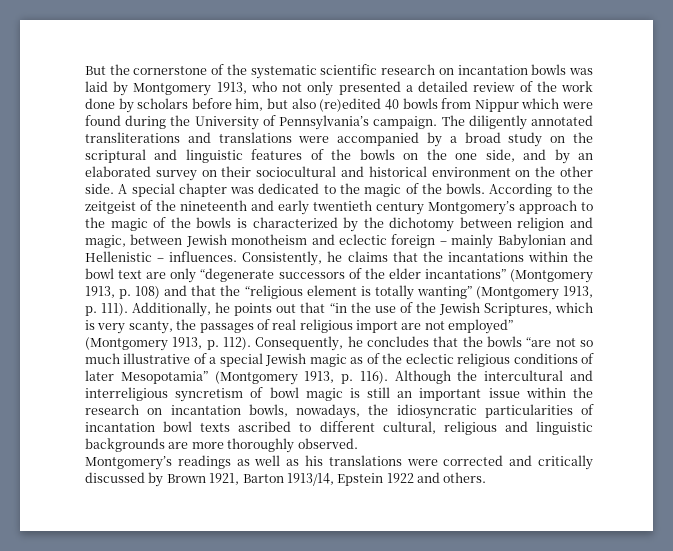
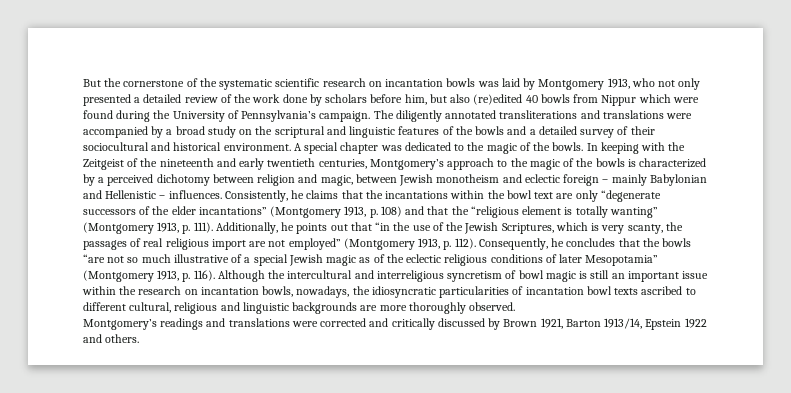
- The diligently annotated transliterations and translations were accompanied by a broad study on the scriptural and linguistic features of the bowls on the one side, and by an elaborated survey on their sociocultural and historical environment on the other side.
+ The diligently annotated transliterations and translations were accompanied by a broad study on the scriptural and linguistic features of the bowls and a detailed survey of their sociocultural and historical environment.
- According to the zeitgeist of the nineteenth and early twentieth century Montgomery’s approach to the magic of the bowls is characterized by the dichotomy between religion and magic, between Jewish monotheism and eclectic foreign – mainly Babylonian and Hellenistic – influences.
+ In keeping with the Zeitgeist of the nineteenth and early twentieth centuries, Montgomery’s approach to the magic of the bowls is characterized by a perceived dichotomy between religion and magic, between Jewish monotheism and eclectic foreign – mainly Babylonian and Hellenistic – influences.
- Montgomery’s readings as well as his translations were corrected and critically discussed by Brown 1921, Barton 1913/14, Epstein 1922 and others.
+ Montgomery’s readings and translations were corrected and critically discussed by Brown 1921, Barton 1913/14, Epstein 1922 and others.

